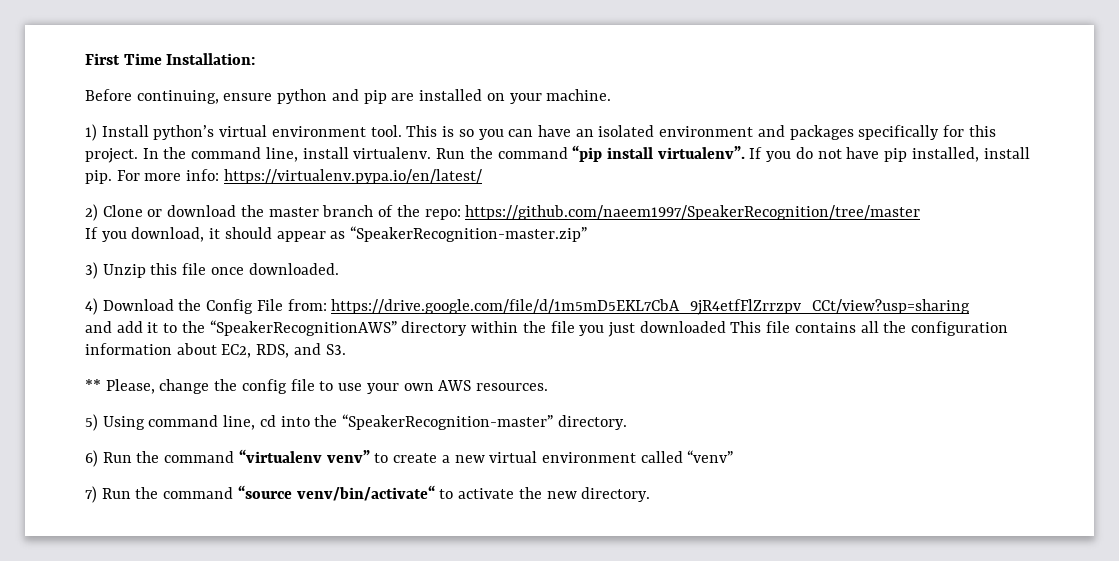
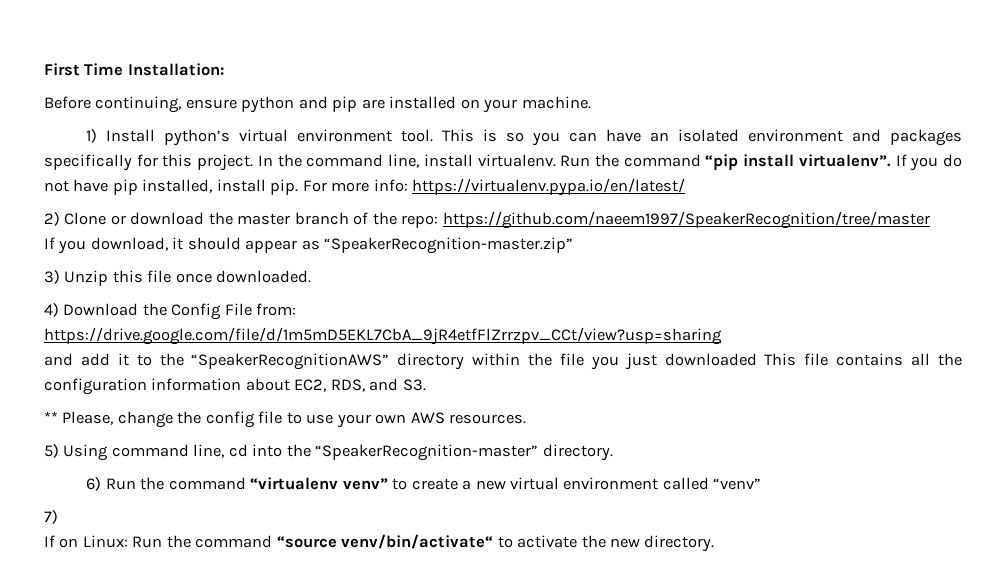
- 7) Run the command “source venv/bin/activate“ to activate the new directory.
+ 7)
+ If on Linux: Run the command “source venv/bin/activate“ to activate the new directory.

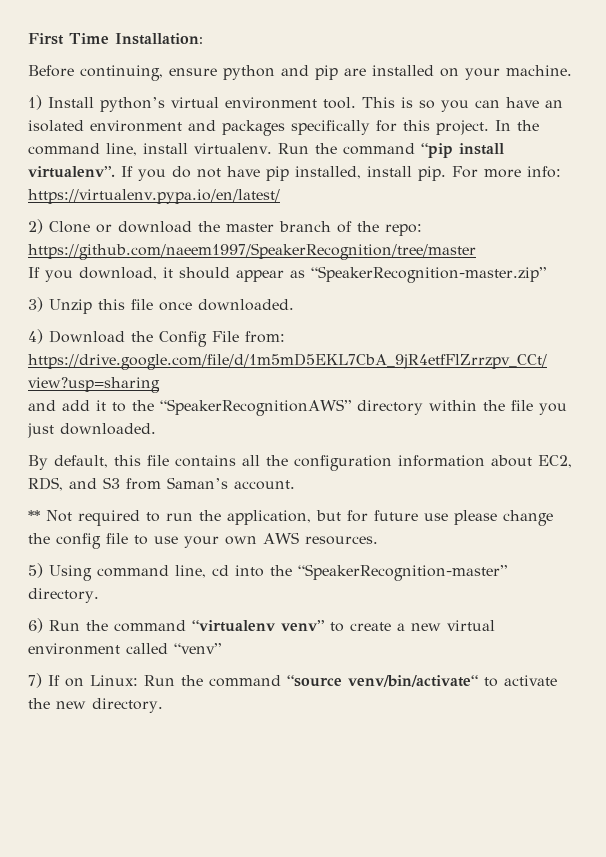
- and add it to the “SpeakerRecognitionAWS” directory within the file you just downloaded This file contains all the configuration information about EC2, RDS, and S3.
- ** Please, change the config file to use your own AWS resources.
+ and add it to the “SpeakerRecognitionAWS” directory within the file you just downloaded.
+ By default, this file contains all the configuration information about EC2, RDS, and S3 from Saman’s account.
+ ** Not required to run the application, but for future use please change the config file to use your own AWS resources.
- 7)
- If on Linux: Run the command “source venv/bin/activate“ to activate the new directory.
+ 7) If on Linux: Run the command “source venv/bin/activate“ to activate the new directory.

